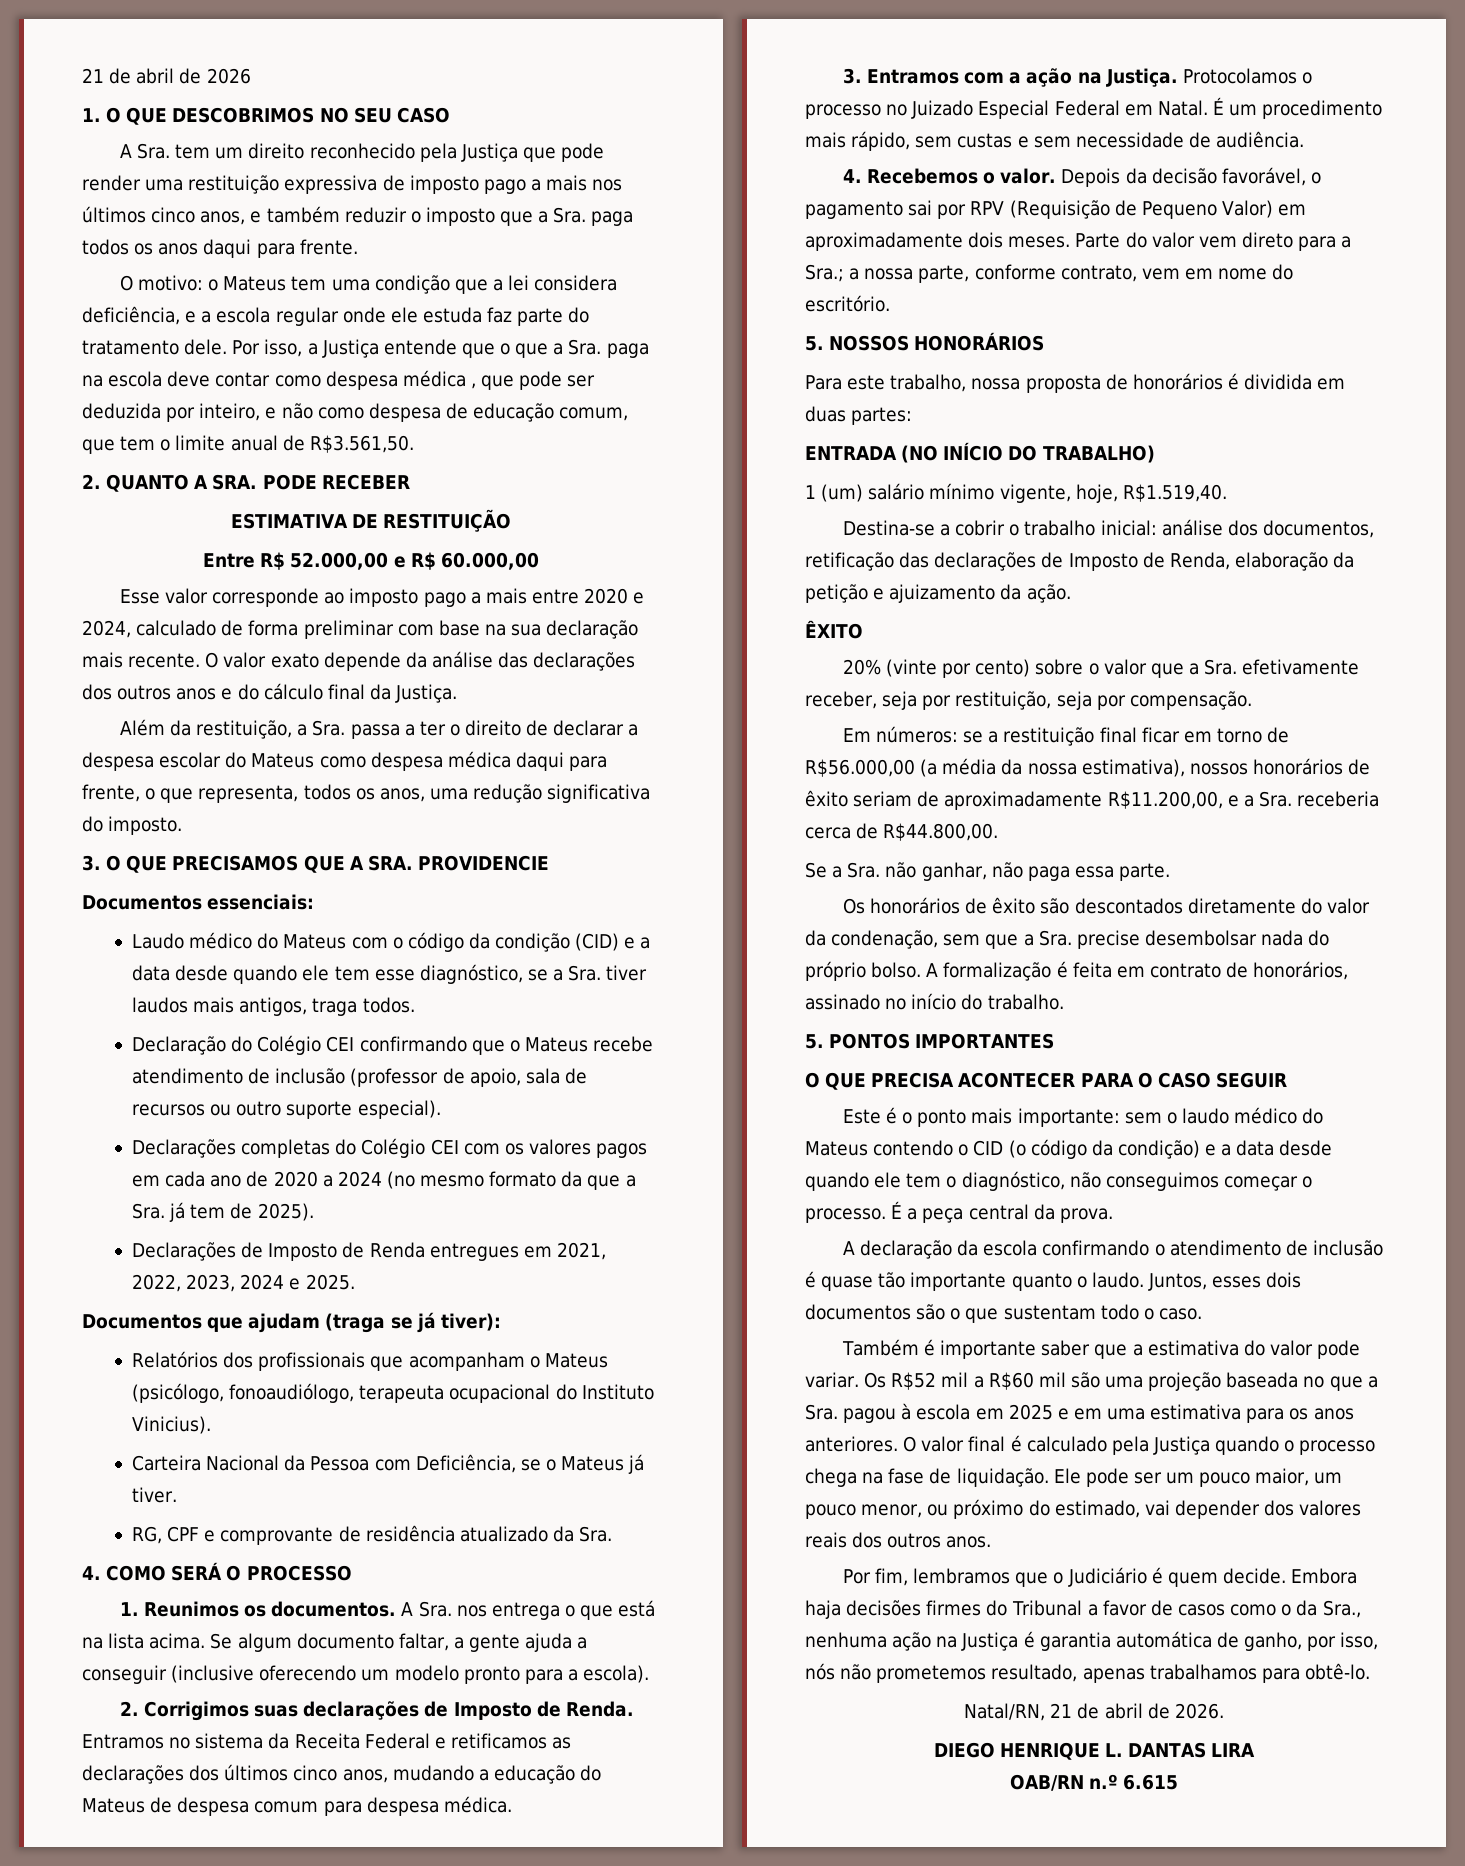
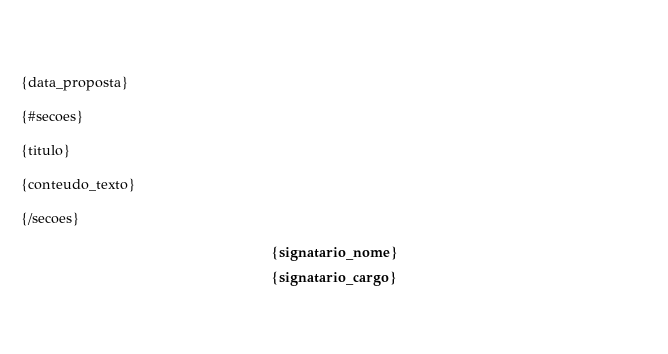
- 21 de abril de 2026
- 1. O QUE DESCOBRIMOS NO SEU CASO
- A Sra. tem um direito reconhecido pela Justiça que pode render uma restituição expressiva de imposto pago a mais nos últimos cinco anos, e também reduzir o imposto que a Sra. paga todos os anos daqui para frente.
- O motivo: o Mateus tem uma condição que a lei considera deficiência, e a escola regular onde ele estuda faz parte do tratamento dele. Por isso, a Justiça entende que o que a Sra. paga na escola deve contar como despesa médica , que pode ser deduzida por inteiro, e não como despesa de educação comum, que tem o limite anual de R$3.561,50.
- 2. QUANTO A SRA. PODE RECEBER
- ESTIMATIVA DE RESTITUIÇÃO
- Entre R$ 52.000,00 e R$ 60.000,00
- Esse valor corresponde ao imposto pago a mais entre 2020 e 2024, calculado de forma preliminar com base na sua declaração mais recente. O valor exato depende da análise das declarações dos outros anos e do cálculo final da Justiça.
- Além da restituição, a Sra. passa a ter o direito de declarar a despesa escolar do Mateus como despesa médica daqui para frente, o que representa, todos os anos, uma redução significativa do imposto.
- 3. O QUE PRECISAMOS QUE A SRA. PROVIDENCIE
- Documentos essenciais:
- Laudo médico do Mateus com o código da condição (CID) e a data desde quando ele tem esse diagnóstico, se a Sra. tiver laudos mais antigos, traga todos.
- Declaração do Colégio CEI confirmando que o Mateus recebe atendimento de inclusão (professor de apoio, sala de recursos ou outro suporte especial).
- Declarações completas do Colégio CEI com os valores pagos em cada ano de 2020 a 2024 (no mesmo formato da que a Sra. já tem de 2025).
- Declarações de Imposto de Renda entregues em 2021, 2022, 2023, 2024 e 2025.
- Documentos que ajudam (traga se já tiver):
- Relatórios dos profissionais que acompanham o Mateus (psicólogo, fonoaudiólogo, terapeuta ocupacional do Instituto Vinicius).
- Carteira Nacional da Pessoa com Deficiência, se o Mateus já tiver.
- RG, CPF e comprovante de residência atualizado da Sra.
- 4. COMO SERÁ O PROCESSO
- 1. Reunimos os documentos. A Sra. nos entrega o que está na lista acima. Se algum documento faltar, a gente ajuda a conseguir (inclusive oferecendo um modelo pronto para a escola).
- 2. Corrigimos suas declarações de Imposto de Renda. Entramos no sistema da Receita Federal e retificamos as declarações dos últimos cinco anos, mudando a educação do Mateus de despesa comum para despesa médica.
- 3. Entramos com a ação na Justiça. Protocolamos o processo no Juizado Especial Federal em Natal. É um procedimento mais rápido, sem custas e sem necessidade de audiência.
- 4. Recebemos o valor. Depois da decisão favorável, o pagamento sai por RPV (Requisição de Pequeno Valor) em aproximadamente dois meses. Parte do valor vem direto para a Sra.; a nossa parte, conforme contrato, vem em nome do escritório.
- 5. NOSSOS HONORÁRIOS
- Para este trabalho, nossa proposta de honorários é dividida em duas partes:
- ENTRADA (NO INÍCIO DO TRABALHO)
- 1 (um) salário mínimo vigente, hoje, R$1.519,40.
- Destina-se a cobrir o trabalho inicial: análise dos documentos, retificação das declarações de Imposto de Renda, elaboração da petição e ajuizamento da ação.
- ÊXITO
- 20% (vinte por cento) sobre o valor que a Sra. efetivamente receber, seja por restituição, seja por compensação.
- Em números: se a restituição final ficar em torno de R$56.000,00 (a média da nossa estimativa), nossos honorários de êxito seriam de aproximadamente R$11.200,00, e a Sra. receberia cerca de R$44.800,00.
- Se a Sra. não ganhar, não paga essa parte.
- Os honorários de êxito são descontados diretamente do valor da condenação, sem que a Sra. precise desembolsar nada do próprio bolso. A formalização é feita em contrato de honorários, assinado no início do trabalho.
- 5. PONTOS IMPORTANTES
- O QUE PRECISA ACONTECER PARA O CASO SEGUIR
- Este é o ponto mais importante: sem o laudo médico do Mateus contendo o CID (o código da condição) e a data desde quando ele tem o diagnóstico, não conseguimos começar o processo. É a peça central da prova.
- A declaração da escola confirmando o atendimento de inclusão é quase tão importante quanto o laudo. Juntos, esses dois documentos são o que sustentam todo o caso.
- Também é importante saber que a estimativa do valor pode variar. Os R$52 mil a R$60 mil são uma projeção baseada no que a Sra. pagou à escola em 2025 e em uma estimativa para os anos anteriores. O valor final é calculado pela Justiça quando o processo chega na fase de liquidação. Ele pode ser um pouco maior, um pouco menor, ou próximo do estimado, vai depender dos valores reais dos outros anos.
- Por fim, lembramos que o Judiciário é quem decide. Embora haja decisões firmes do Tribunal a favor de casos como o da Sra., nenhuma ação na Justiça é garantia automática de ganho, por isso, nós não prometemos resultado, apenas trabalhamos para obtê-lo.
- Natal/RN, 21 de abril de 2026.
- DIEGO HENRIQUE L. DANTAS LIRA
- OAB/RN n.º 6.615
+ {data_proposta}
+ {#secoes}
+ {titulo}
+ {conteudo_texto}
+ {/secoes}
+ {signatario_nome}
+ {signatario_cargo}

